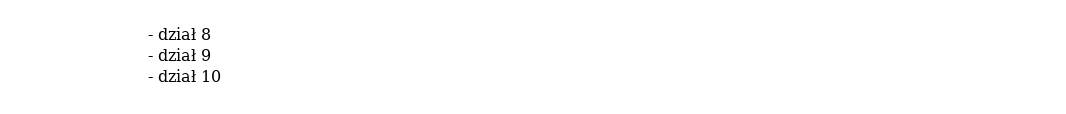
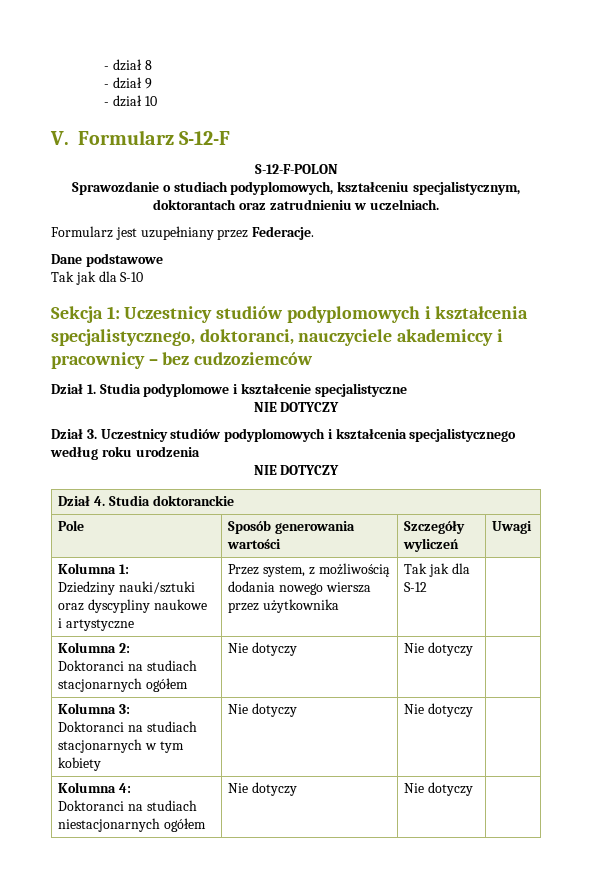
+ V. Formularz S-12-F
+ S-12-F-POLON
+ Sprawozdanie o studiach podyplomowych, kształceniu specjalistycznym, doktorantach oraz zatrudnieniu w uczelniach.
+ Formularz jest uzupełniany przez Federacje.
+ Dane podstawowe
+ Tak jak dla S-10
+ Sekcja 1: Uczestnicy studiów podyplomowych i kształcenia specjalistycznego, doktoranci, nauczyciele akademiccy i pracownicy – bez cudzoziemców
+ Dział 1. Studia podyplomowe i kształcenie specjalistyczne
+ NIE DOTYCZY
+ Dział 3. Uczestnicy studiów podyplomowych i kształcenia specjalistycznego według roku urodzenia
+ NIE DOTYCZY
+ Dział 4. Studia doktoranckie
+ Pole | Sposób generowania wartości | Szczegóły wyliczeń | Uwagi
+ Kolumna 1:
+ Dziedziny nauki/sztuki oraz dyscypliny naukowe i artystyczne | Przez system, z możliwością dodania nowego wiersza przez użytkownika | Tak jak dla S-12 |
+ Kolumna 2:
+ Doktoranci na studiach stacjonarnych ogółem | Nie dotyczy | Nie dotyczy |
+ Kolumna 3:
+ Doktoranci na studiach stacjonarnych w tym kobiety | Nie dotyczy | Nie dotyczy |
+ Kolumna 4:
+ Doktoranci na studiach niestacjonarnych ogółem | Nie dotyczy | Nie dotyczy |

